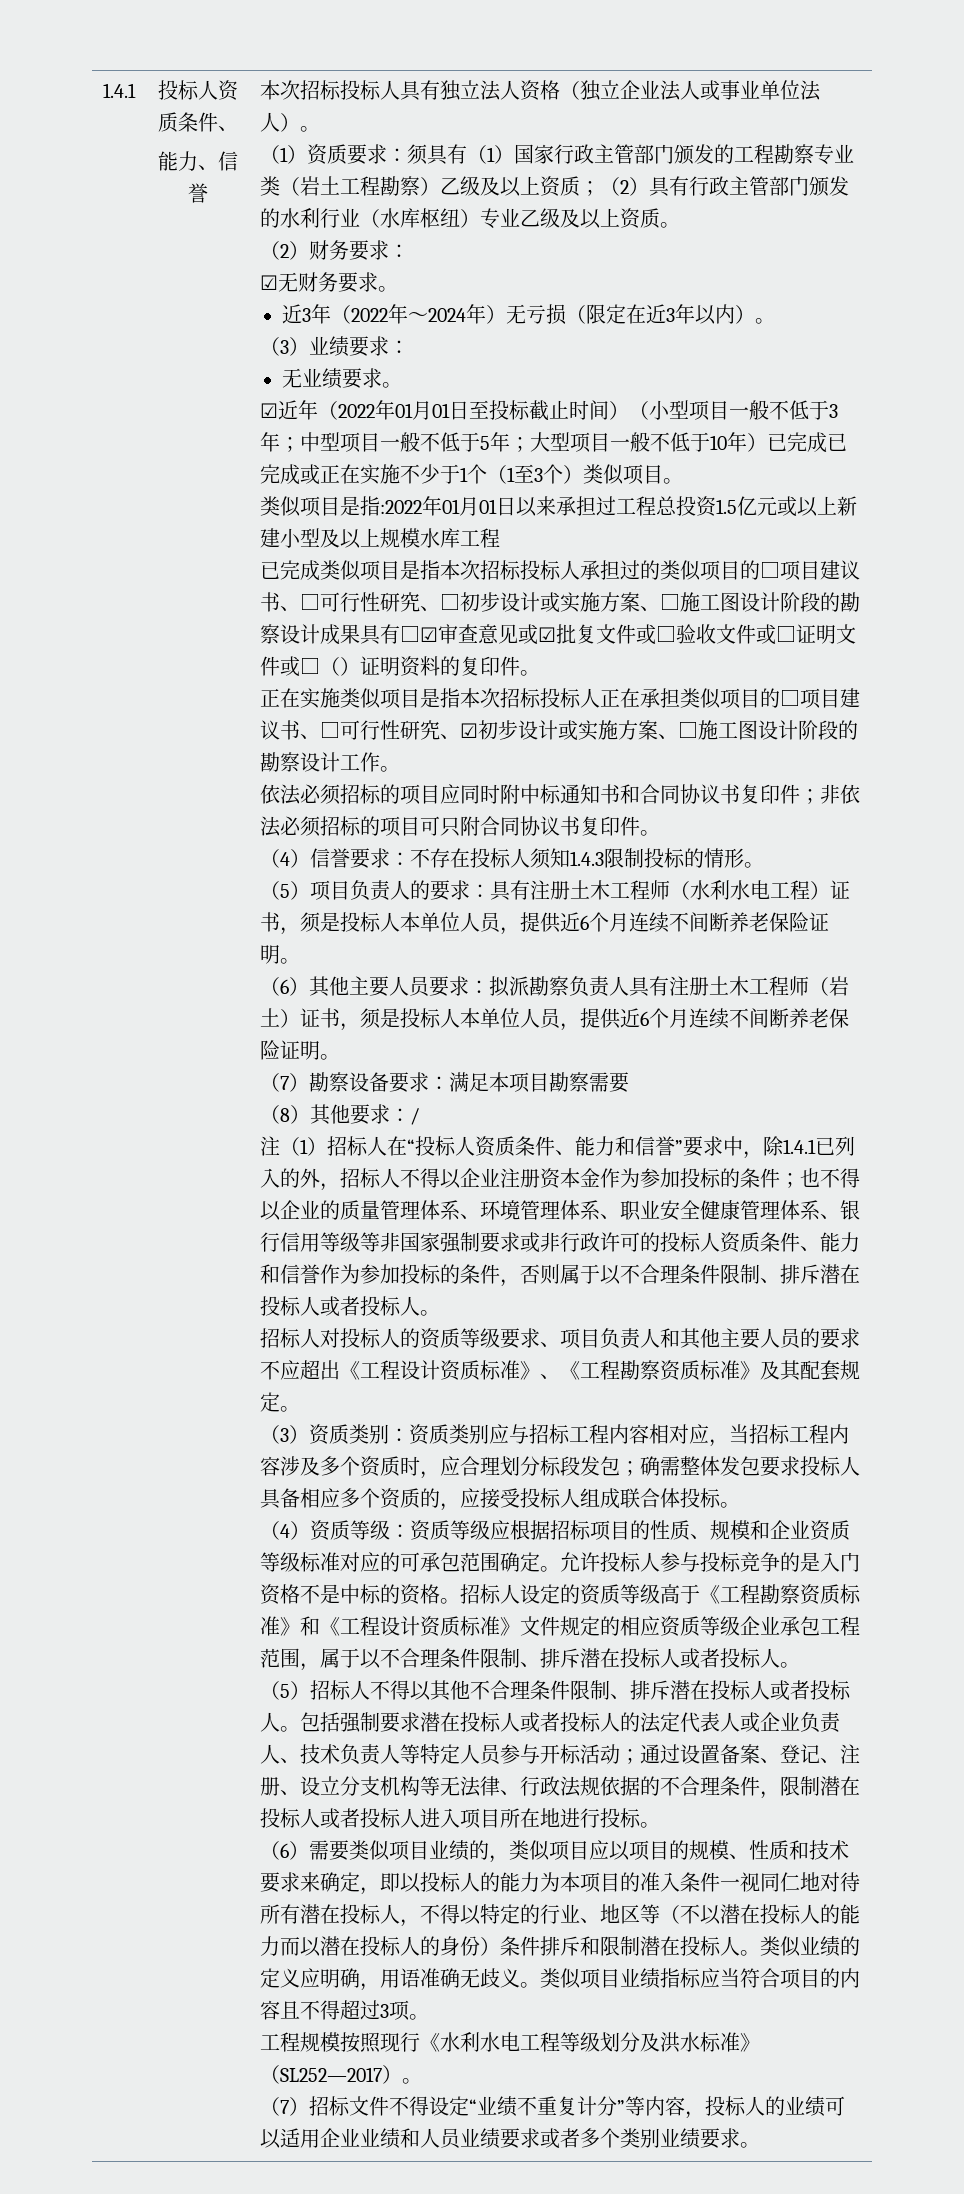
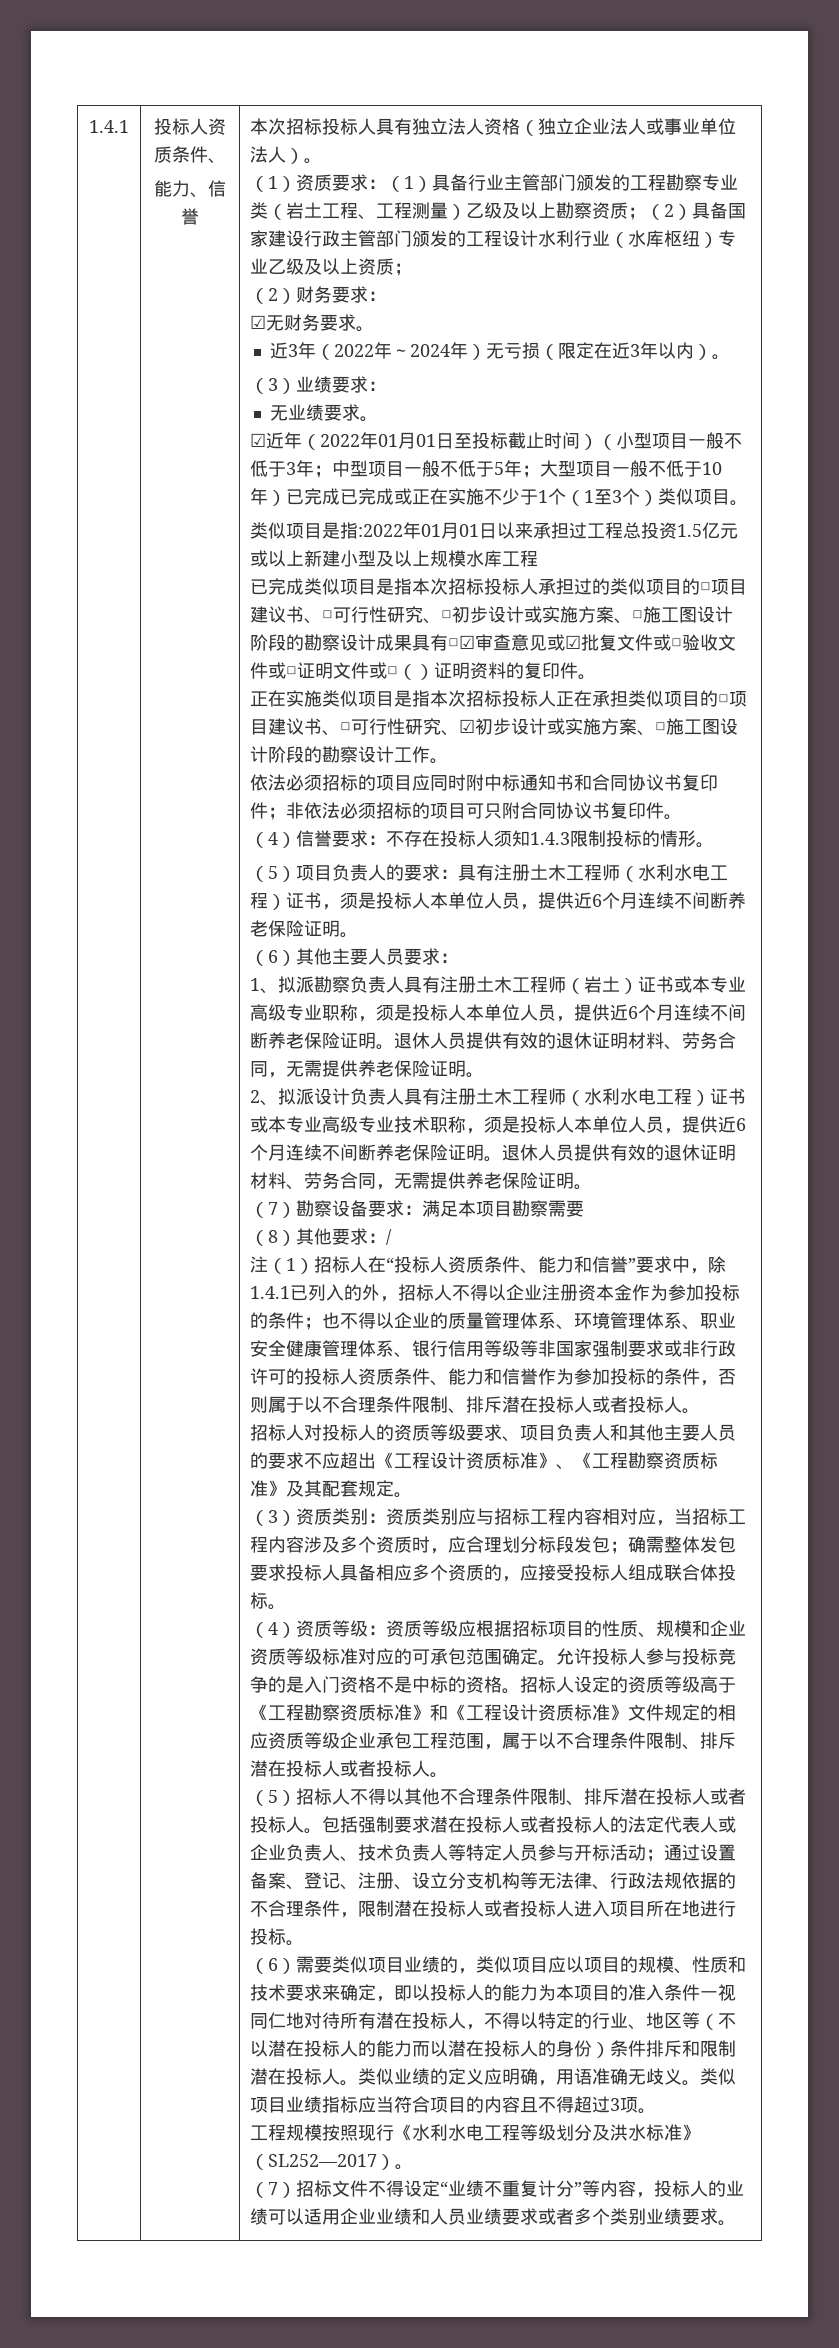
- （1）资质要求：须具有（1）国家行政主管部门颁发的工程勘察专业类（岩土工程勘察）乙级及以上资质；（2）具有行政主管部门颁发的水利行业（水库枢纽）专业乙级及以上资质。
+ （1）资质要求：（1）具备行业主管部门颁发的工程勘察专业类（岩土工程、工程测量）乙级及以上勘察资质；（2）具备国家建设行政主管部门颁发的工程设计水利行业（水库枢纽）专业乙级及以上资质；
- （6）其他主要人员要求：拟派勘察负责人具有注册土木工程师（岩土）证书，须是投标人本单位人员，提供近6个月连续不间断养老保险证明。
+ （6）其他主要人员要求：
+ 1、拟派勘察负责人具有注册土木工程师（岩土）证书或本专业高级专业职称，须是投标人本单位人员，提供近6个月连续不间断养老保险证明。退休人员提供有效的退休证明材料、劳务合同，无需提供养老保险证明。
+ 2、拟派设计负责人具有注册土木工程师（水利水电工程）证书或本专业高级专业技术职称，须是投标人本单位人员，提供近6个月连续不间断养老保险证明。退休人员提供有效的退休证明材料、劳务合同，无需提供养老保险证明。

